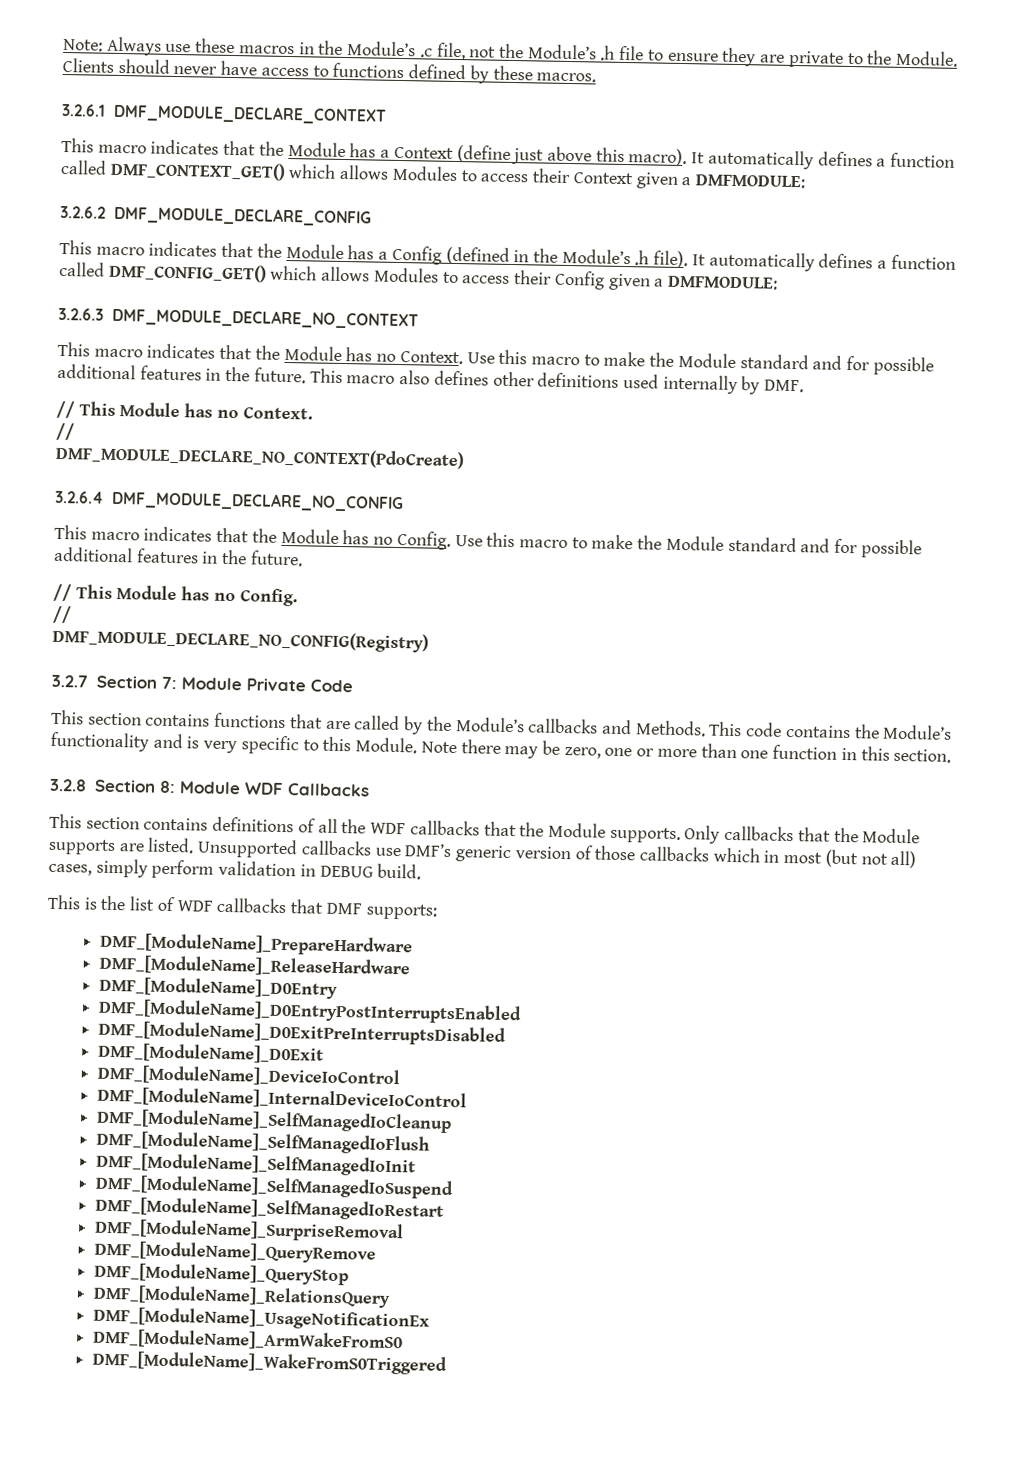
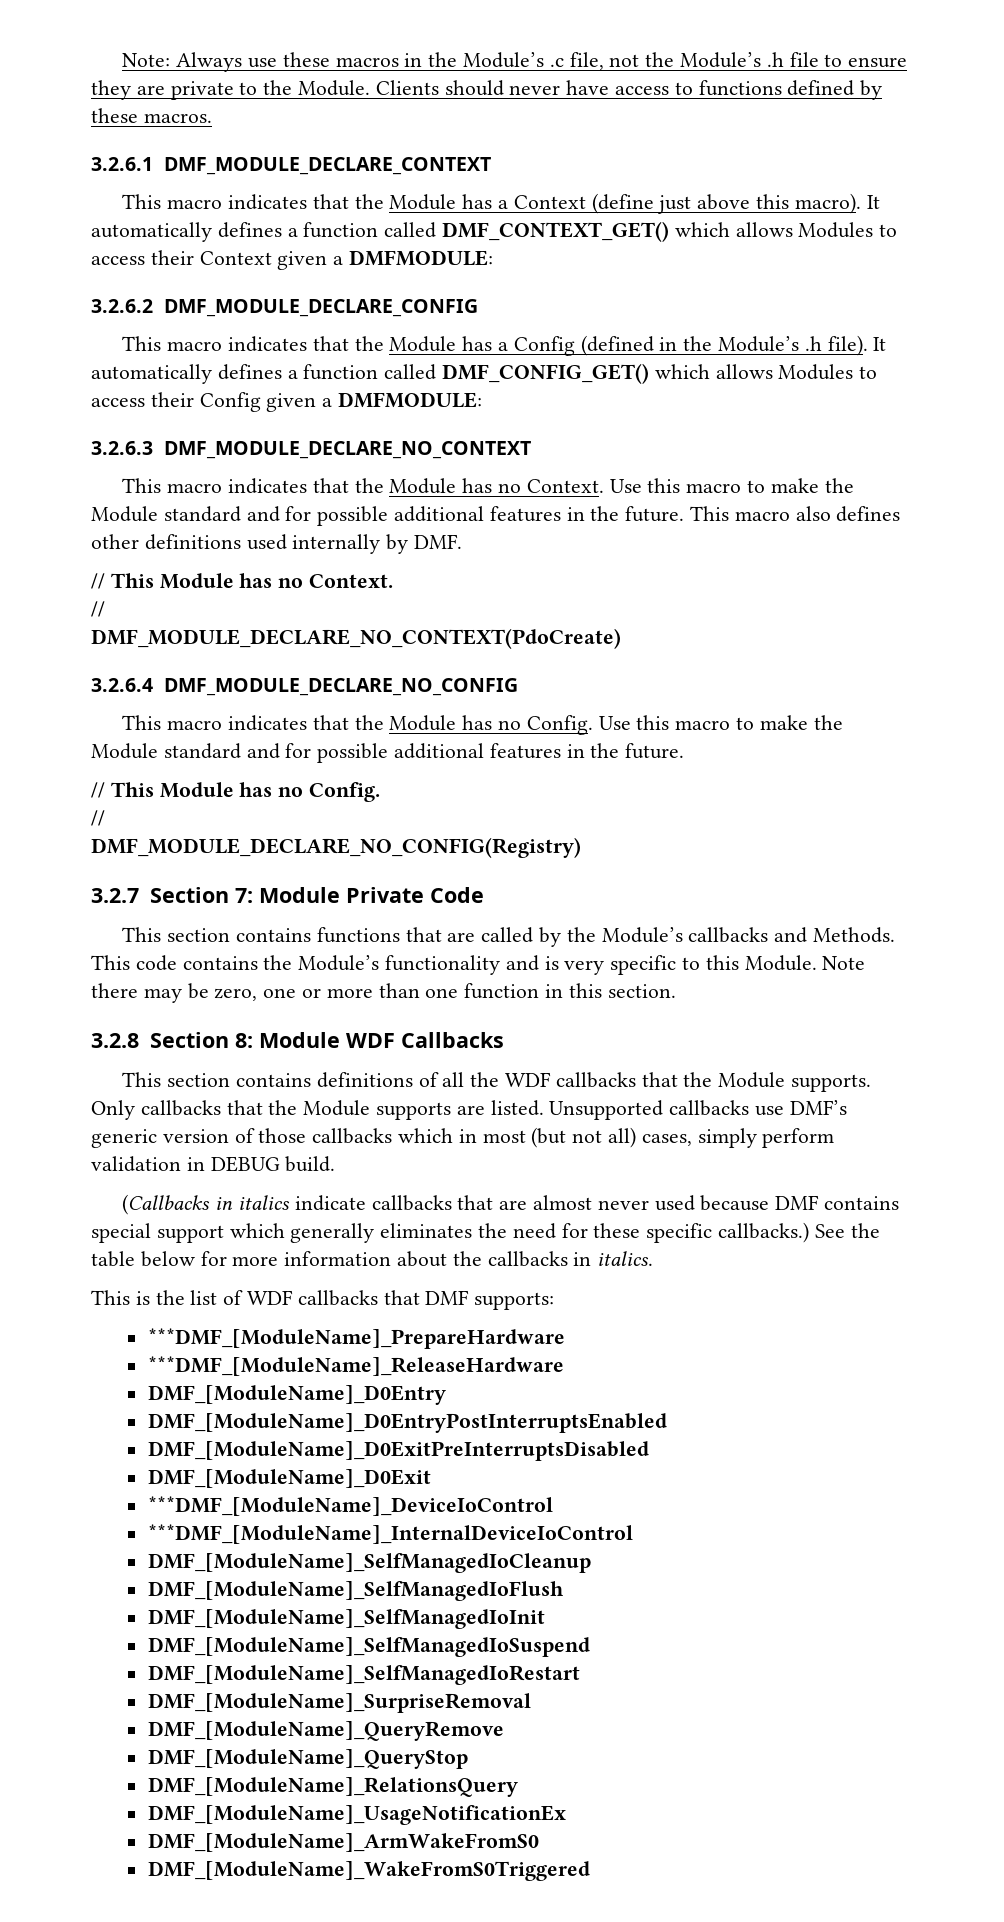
+ (Callbacks in italics indicate callbacks that are almost never used because DMF contains special support which generally eliminates the need for these specific callbacks.) See the table below for more information about the callbacks in italics.
- DMF_[ModuleName]_PrepareHardware
- DMF_[ModuleName]_ReleaseHardware
+ ***DMF_[ModuleName]_PrepareHardware
+ ***DMF_[ModuleName]_ReleaseHardware
- DMF_[ModuleName]_DeviceIoControl
- DMF_[ModuleName]_InternalDeviceIoControl
+ ***DMF_[ModuleName]_DeviceIoControl
+ ***DMF_[ModuleName]_InternalDeviceIoControl

